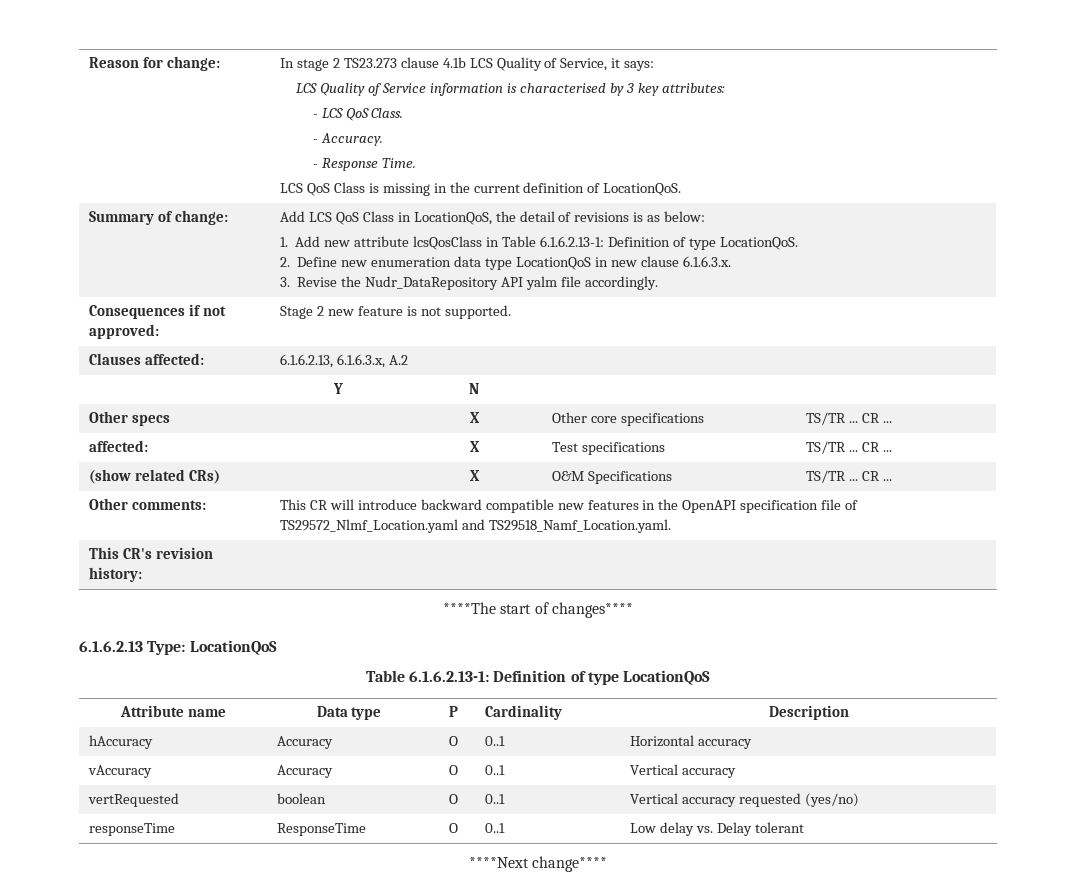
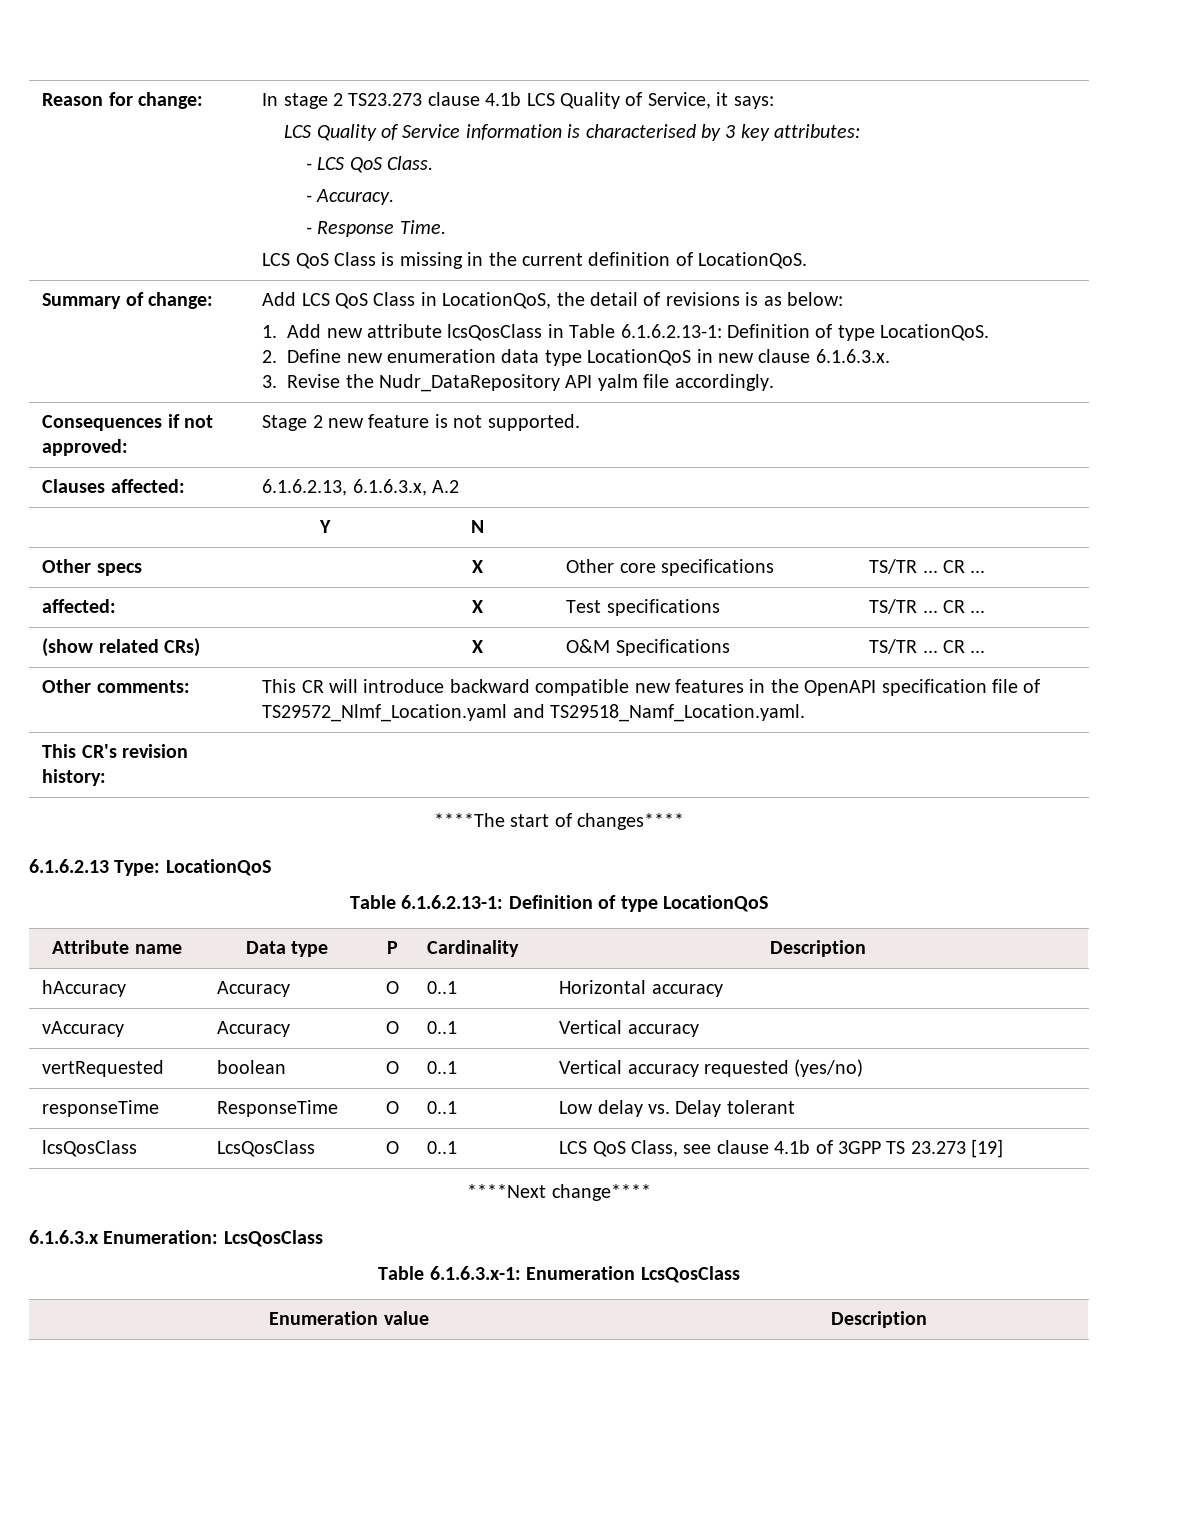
+ lcsQosClass | LcsQosClass | O | 0..1 | LCS QoS Class, see clause 4.1b of 3GPP TS 23.273 [19]
  ****Next change****
+ 6.1.6.3.x Enumeration: LcsQosClass
+ Table 6.1.6.3.x-1: Enumeration LcsQosClass
+ Enumeration value | Description

